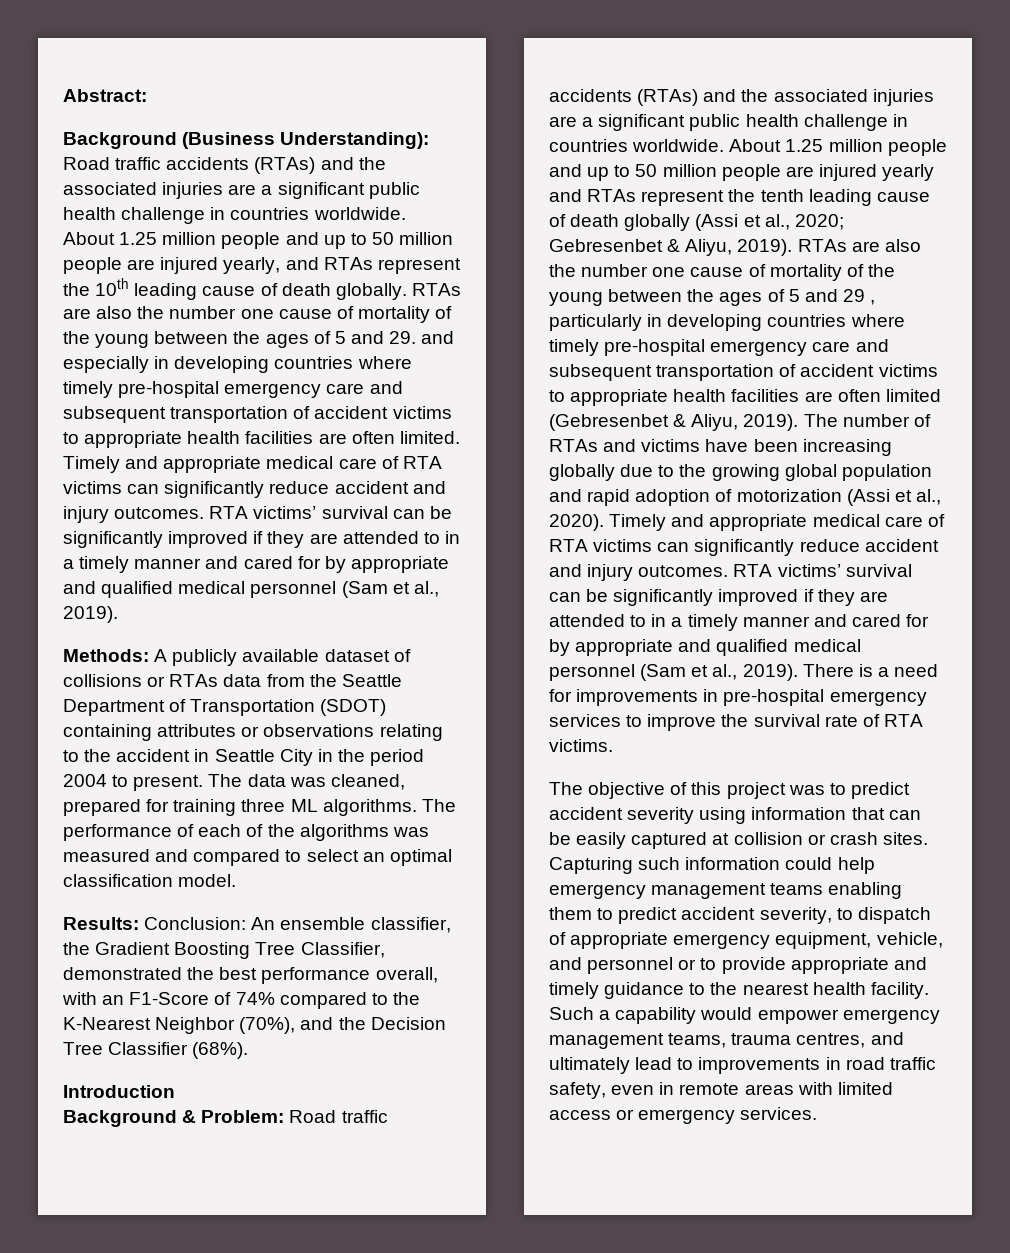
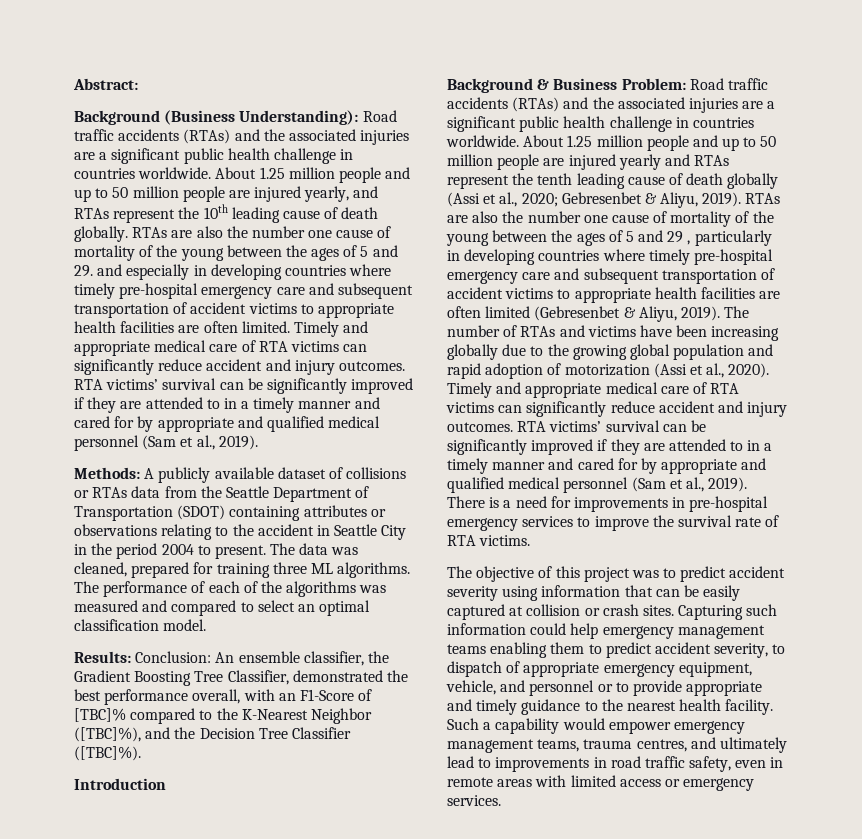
- Results: Conclusion: An ensemble classifier, the Gradient Boosting Tree Classifier, demonstrated the best performance overall, with an F1-Score of 74% compared to the K-Nearest Neighbor (70%), and the Decision Tree Classifier (68%).
+ Results: Conclusion: An ensemble classifier, the Gradient Boosting Tree Classifier, demonstrated the best performance overall, with an F1-Score of [TBC]% compared to the K-Nearest Neighbor ([TBC]%), and the Decision Tree Classifier ([TBC]%).
- Background & Problem: Road traffic accidents (RTAs) and the associated injuries are a significant public health challenge in countries worldwide.
+ Background & Business Problem: Road traffic accidents (RTAs) and the associated injuries are a significant public health challenge in countries worldwide.

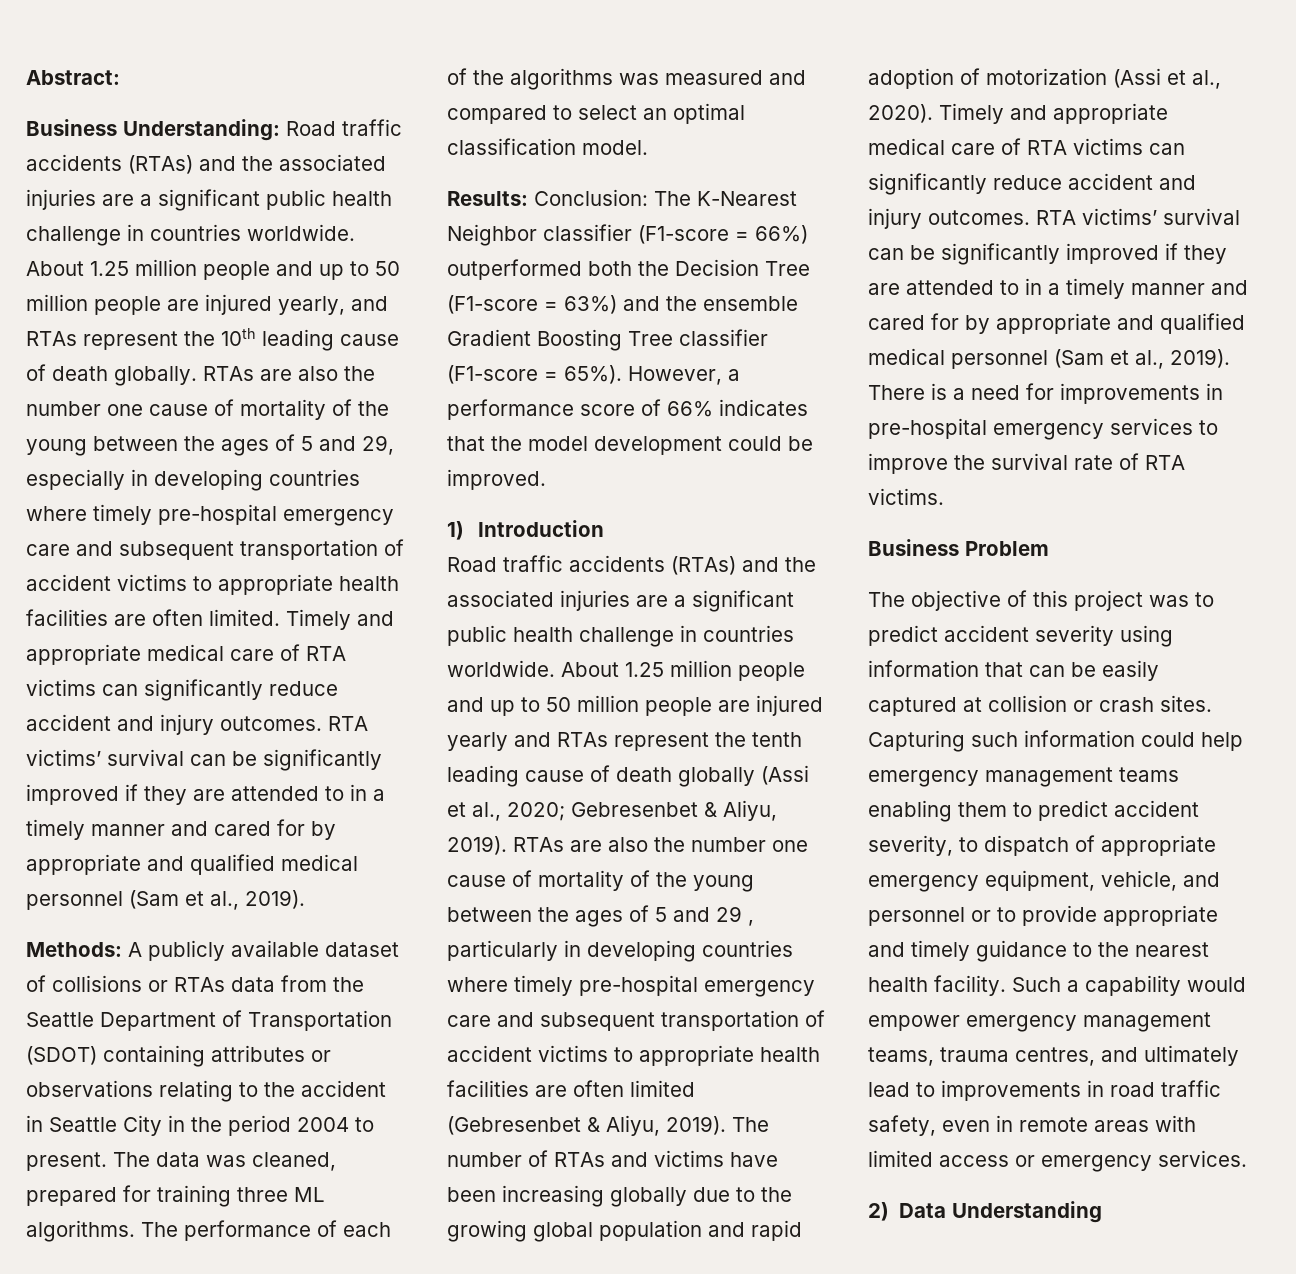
- Background (Business Understanding): Road traffic accidents (RTAs) and the associated injuries are a significant public health challenge in countries worldwide.
+ Business Understanding: Road traffic accidents (RTAs) and the associated injuries are a significant public health challenge in countries worldwide.
- RTAs are also the number one cause of mortality of the young between the ages of 5 and 29. and especially in developing countries where timely pre-hospital emergency care and subsequent transportation of accident victims to appropriate health facilities are often limited.
+ RTAs are also the number one cause of mortality of the young between the ages of 5 and 29, especially in developing countries where timely pre-hospital emergency care and subsequent transportation of accident victims to appropriate health facilities are often limited.
- Results: Conclusion: An ensemble classifier, the Gradient Boosting Tree Classifier, demonstrated the best performance overall, with an F1-Score of [TBC]% compared to the K-Nearest Neighbor ([TBC]%), and the Decision Tree Classifier ([TBC]%).
- Introduction
- Background & Business Problem: Road traffic accidents (RTAs) and the associated injuries are a significant public health challenge in countries worldwide.
+ Results: Conclusion: The K-Nearest Neighbor classifier (F1-score = 66%) outperformed both the Decision Tree (F1-score = 63%) and the ensemble Gradient Boosting Tree classifier (F1-score = 65%). However, a performance score of 66% indicates that the model development could be improved.
+ 1) Introduction
+ Road traffic accidents (RTAs) and the associated injuries are a significant public health challenge in countries worldwide.
+ Business Problem
+ 2) Data Understanding

